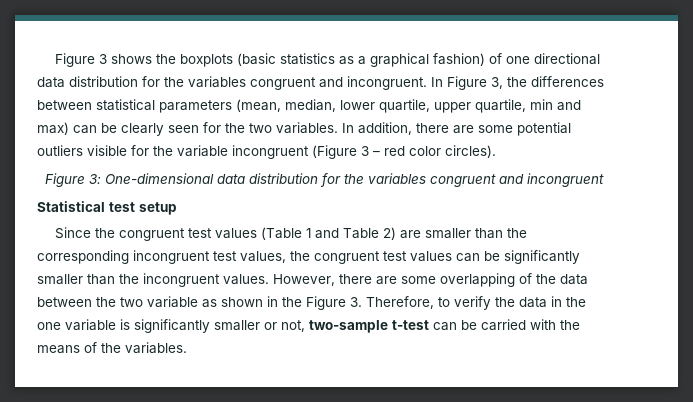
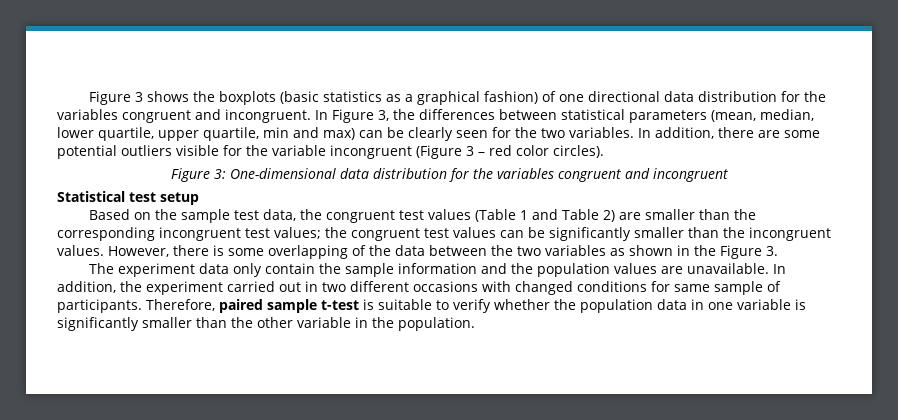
- Since the congruent test values (Table 1 and Table 2) are smaller than the corresponding incongruent test values, the congruent test values can be significantly smaller than the incongruent values.
+ Based on the sample test data, the congruent test values (Table 1 and Table 2) are smaller than the corresponding incongruent test values; the congruent test values can be significantly smaller than the incongruent values.
- However, there are some overlapping of the data between the two variable as shown in the Figure 3. Therefore, to verify the data in the one variable is significantly smaller or not, two-sample t-test can be carried with the means of the variables.
+ However, there is some overlapping of the data between the two variables as shown in the Figure 3.
+ The experiment data only contain the sample information and the population values are unavailable. In addition, the experiment carried out in two different occasions with changed conditions for same sample of participants. Therefore, paired sample t-test is suitable to verify whether the population data in one variable is significantly smaller than the other variable in the population.

